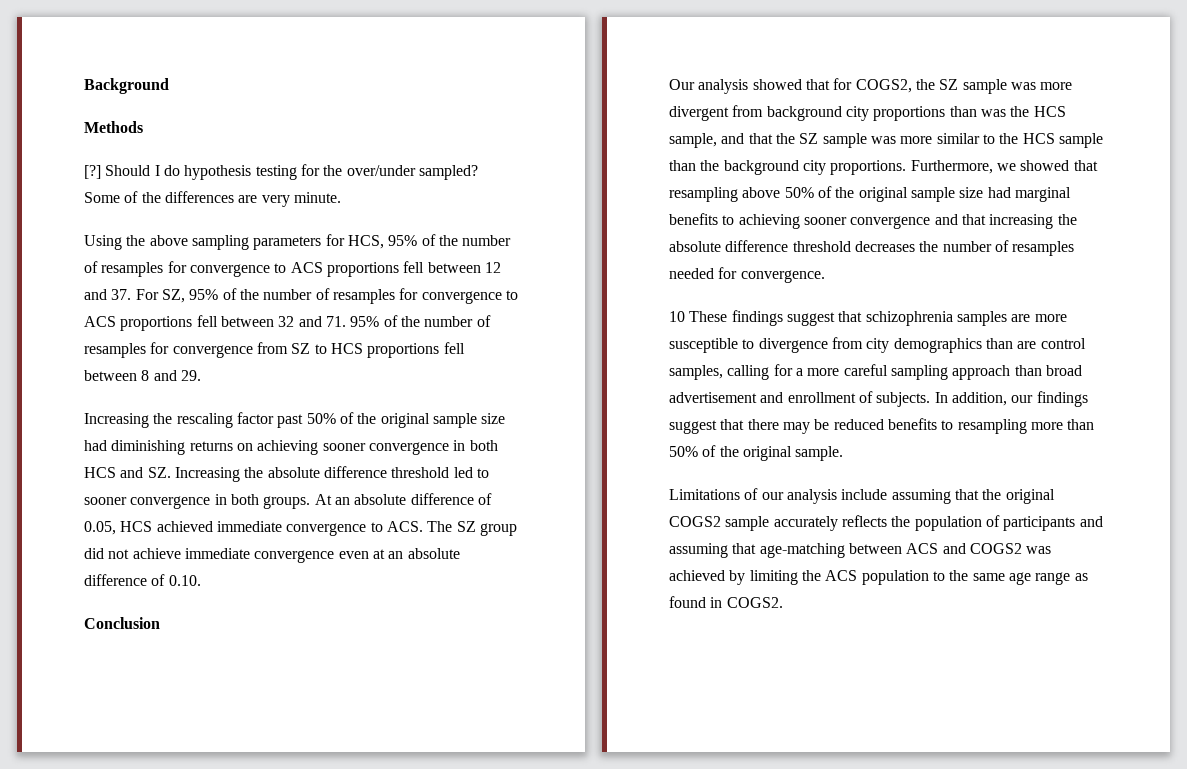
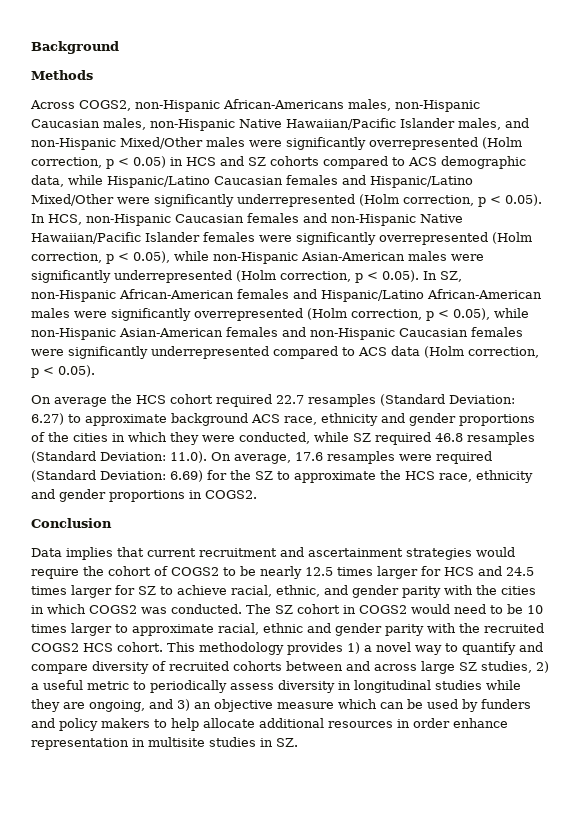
- [?] Should I do hypothesis testing for the over/under sampled? Some of the differences are very minute.
- Using the above sampling parameters for HCS, 95% of the number of resamples for convergence to ACS proportions fell between 12 and 37. For SZ, 95% of the number of resamples for convergence to ACS proportions fell between 32 and 71. 95% of the number of resamples for convergence from SZ to HCS proportions fell between 8 and 29.
- Increasing the rescaling factor past 50% of the original sample size had diminishing returns on achieving sooner convergence in both HCS and SZ. Increasing the absolute difference threshold led to sooner convergence in both groups. At an absolute difference of 0.05, HCS achieved immediate convergence to ACS. The SZ group did not achieve immediate convergence even at an absolute difference of 0.10.
+ Across COGS2, non-Hispanic African-Americans males, non-Hispanic Caucasian males, non-Hispanic Native Hawaiian/Pacific Islander males, and non-Hispanic Mixed/Other males were significantly overrepresented (Holm correction, p < 0.05) in HCS and SZ cohorts compared to ACS demographic data, while Hispanic/Latino Caucasian females and Hispanic/Latino Mixed/Other were significantly underrepresented (Holm correction, p < 0.05). In HCS, non-Hispanic Caucasian females and non-Hispanic Native Hawaiian/Pacific Islander females were significantly overrepresented (Holm correction, p < 0.05), while non-Hispanic Asian-American males were significantly underrepresented (Holm correction, p < 0.05). In SZ, non-Hispanic African-American females and Hispanic/Latino African-American males were significantly overrepresented (Holm correction, p < 0.05), while non-Hispanic Asian-American females and non-Hispanic Caucasian females were significantly underrepresented compared to ACS data (Holm correction, p < 0.05).
+ On average the HCS cohort required 22.7 resamples (Standard Deviation: 6.27) to approximate background ACS race, ethnicity and gender proportions of the cities in which they were conducted, while SZ required 46.8 resamples (Standard Deviation: 11.0). On average, 17.6 resamples were required (Standard Deviation: 6.69) for the SZ to approximate the HCS race, ethnicity and gender proportions in COGS2.
  Conclusion
- Our analysis showed that for COGS2, the SZ sample was more divergent from background city proportions than was the HCS sample, and that the SZ sample was more similar to the HCS sample than the background city proportions. Furthermore, we showed that resampling above 50% of the original sample size had marginal benefits to achieving sooner convergence and that increasing the absolute difference threshold decreases the number of resamples needed for convergence.
- 10 These findings suggest that schizophrenia samples are more susceptible to divergence from city demographics than are control samples, calling for a more careful sampling approach than broad advertisement and enrollment of subjects. In addition, our findings suggest that there may be reduced benefits to resampling more than 50% of the original sample.
- Limitations of our analysis include assuming that the original COGS2 sample accurately reflects the population of participants and assuming that age-matching between ACS and COGS2 was achieved by limiting the ACS population to the same age range as found in COGS2.
+ Data implies that current recruitment and ascertainment strategies would require the cohort of COGS2 to be nearly 12.5 times larger for HCS and 24.5 times larger for SZ to achieve racial, ethnic, and gender parity with the cities in which COGS2 was conducted. The SZ cohort in COGS2 would need to be 10 times larger to approximate racial, ethnic and gender parity with the recruited COGS2 HCS cohort. This methodology provides 1) a novel way to quantify and compare diversity of recruited cohorts between and across large SZ studies, 2) a useful metric to periodically assess diversity in longitudinal studies while they are ongoing, and 3) an objective measure which can be used by funders and policy makers to help allocate additional resources in order enhance representation in multisite studies in SZ.

